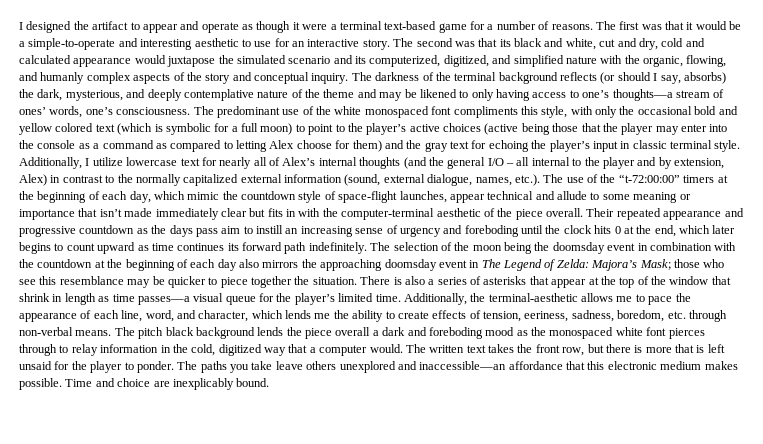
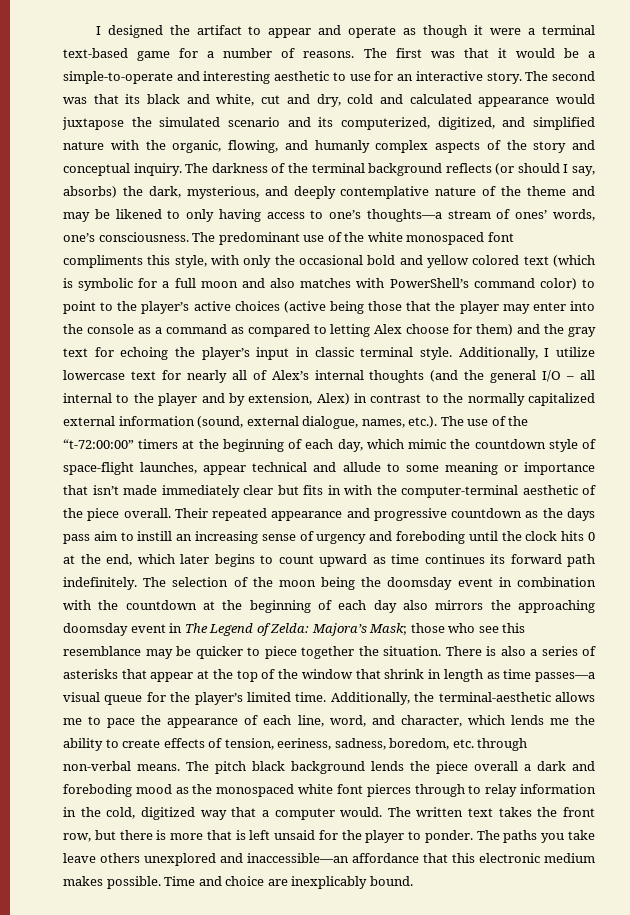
- The predominant use of the white monospaced font compliments this style, with only the occasional bold and yellow colored text (which is symbolic for a full moon) to point to the player’s active choices (active being those that the player may enter into the console as a command as compared to letting Alex choose for them) and the gray text for echoing the player’s input in classic terminal style.
+ The predominant use of the white monospaced font compliments this style, with only the occasional bold and yellow colored text (which is symbolic for a full moon and also matches with PowerShell’s command color) to point to the player’s active choices (active being those that the player may enter into the console as a command as compared to letting Alex choose for them) and the gray text for echoing the player’s input in classic terminal style.

